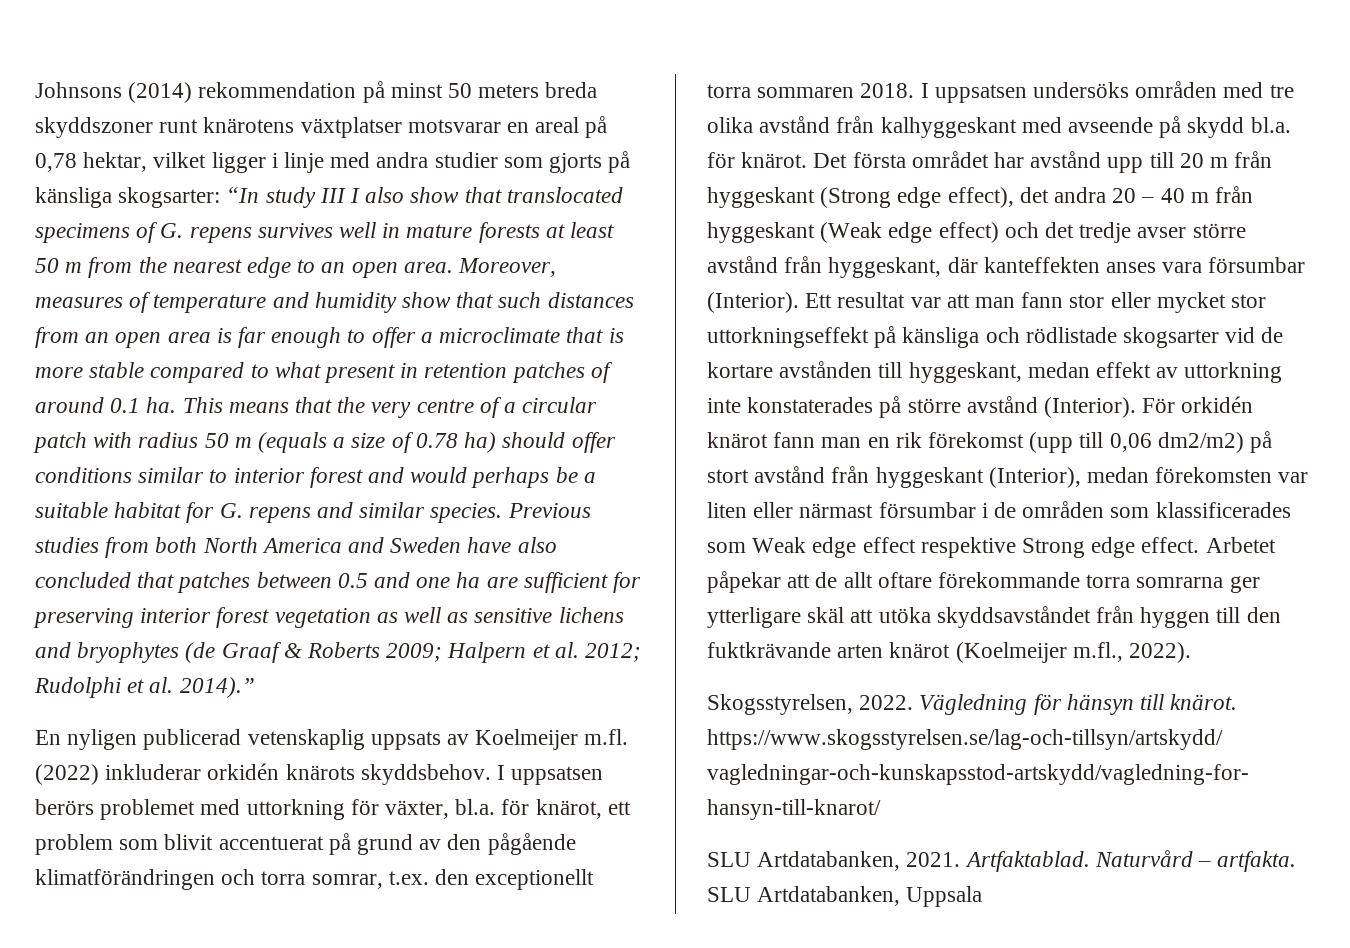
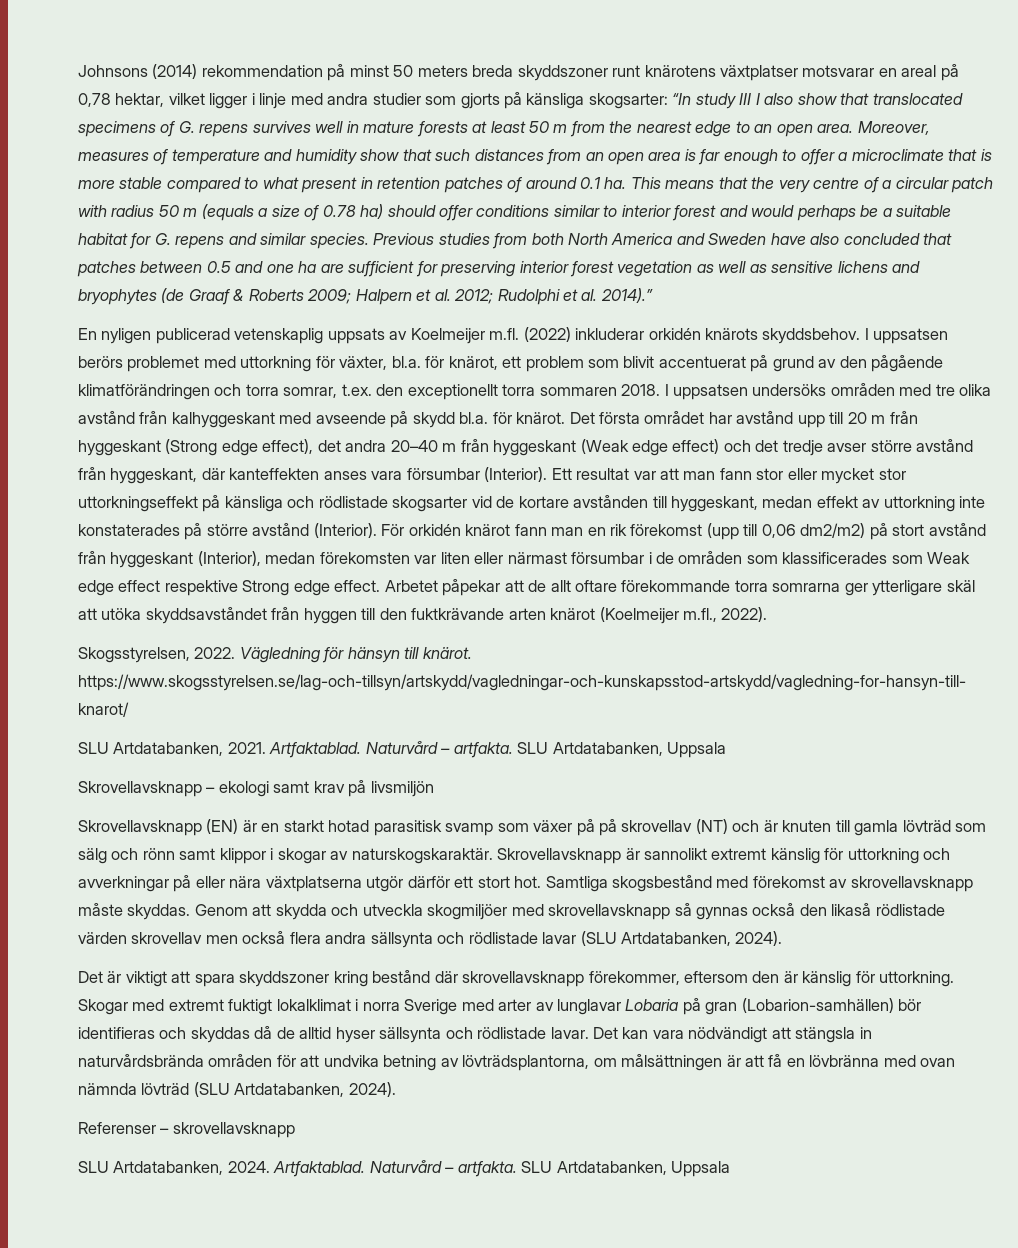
- Det första området har avstånd upp till 20 m från hyggeskant (Strong edge effect), det andra 20 – 40 m från hyggeskant (Weak edge effect) och det tredje avser större avstånd från hyggeskant, där kanteffekten anses vara försumbar (Interior).
+ Det första området har avstånd upp till 20 m från hyggeskant (Strong edge effect), det andra 20–40 m från hyggeskant (Weak edge effect) och det tredje avser större avstånd från hyggeskant, där kanteffekten anses vara försumbar (Interior).
+ Skrovellavsknapp – ekologi samt krav på livsmiljön
+ Skrovellavsknapp (EN) är en starkt hotad parasitisk svamp som växer på på skrovellav (NT) och är knuten till gamla lövträd som sälg och rönn samt klippor i skogar av naturskogskaraktär. Skrovellavsknapp är sannolikt extremt känslig för uttorkning och avverkningar på eller nära växtplatserna utgör därför ett stort hot. Samtliga skogsbestånd med förekomst av skrovellavsknapp måste skyddas. Genom att skydda och utveckla skogmiljöer med skrovellavsknapp så gynnas också den likaså rödlistade värden skrovellav men också flera andra sällsynta och rödlistade lavar (SLU Artdatabanken, 2024).
+ Det är viktigt att spara skyddszoner kring bestånd där skrovellavsknapp förekommer, eftersom den är känslig för uttorkning. Skogar med extremt fuktigt lokalklimat i norra Sverige med arter av lunglavar Lobaria på gran (Lobarion-samhällen) bör identifieras och skyddas då de alltid hyser sällsynta och rödlistade lavar. Det kan vara nödvändigt att stängsla in naturvårdsbrända områden för att undvika betning av lövträdsplantorna, om målsättningen är att få en lövbränna med ovan nämnda lövträd (SLU Artdatabanken, 2024).
+ Referenser – skrovellavsknapp
+ SLU Artdatabanken, 2024. Artfaktablad. Naturvård – artfakta. SLU Artdatabanken, Uppsala

